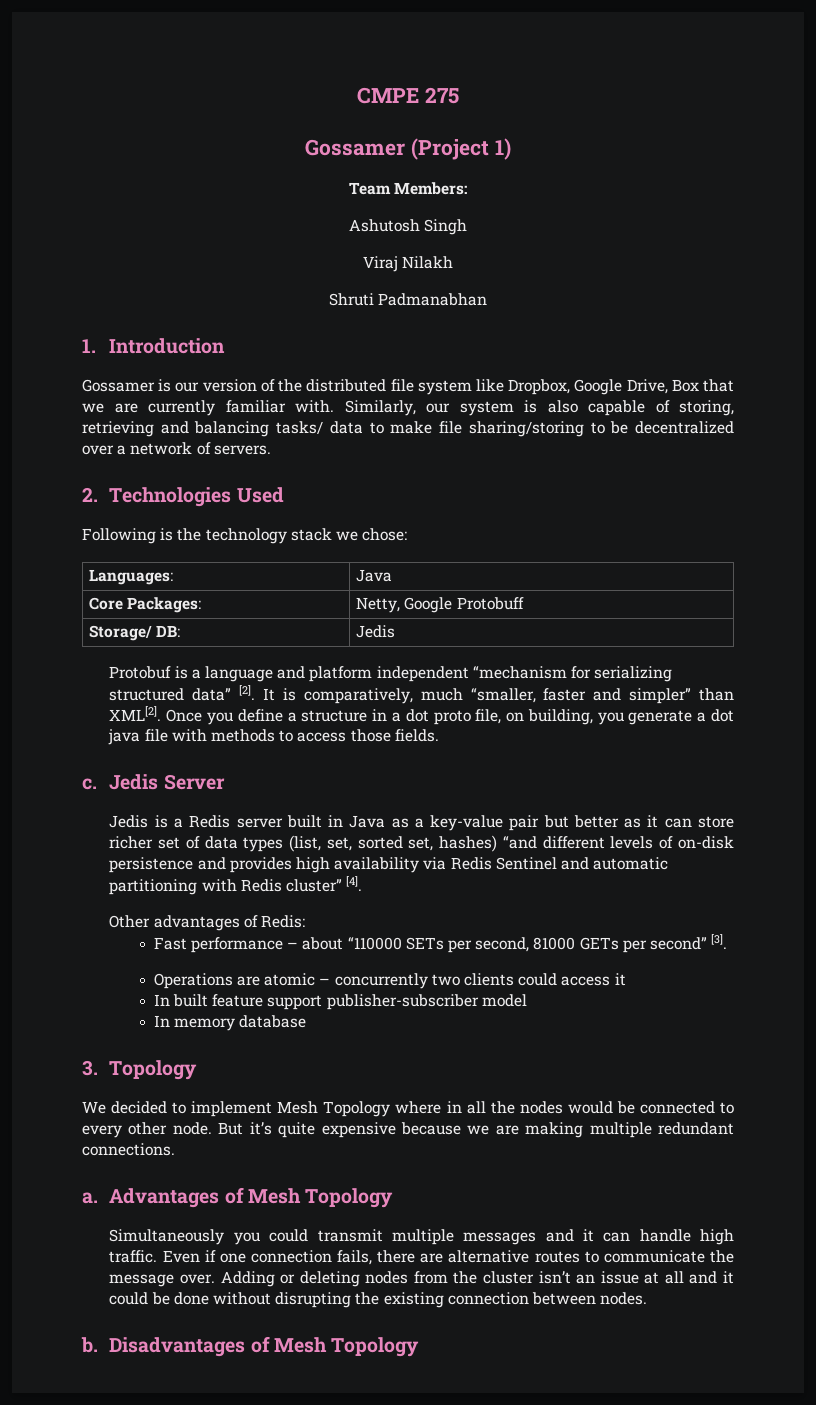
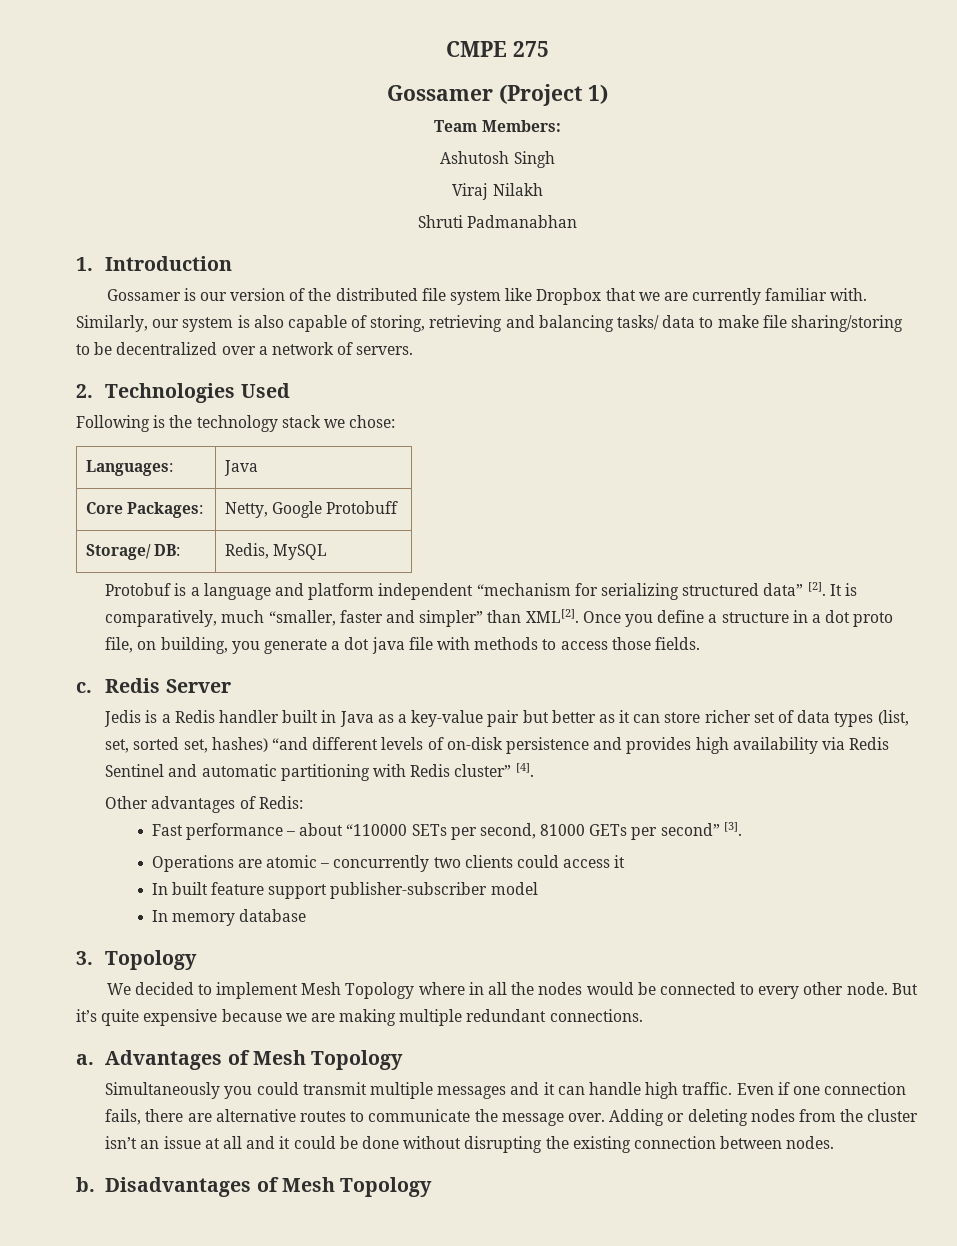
- Gossamer is our version of the distributed file system like Dropbox, Google Drive, Box that we are currently familiar with.
+ Gossamer is our version of the distributed file system like Dropbox that we are currently familiar with.
- Storage/ DB: | Jedis
+ Storage/ DB: | Redis, MySQL
- Jedis Server
+ Redis Server
- Jedis is a Redis server built in Java as a key-value pair but better as it can store richer set of data types (list, set, sorted set, hashes) “and different levels of on-disk persistence and provides high availability via Redis Sentinel and automatic partitioning with Redis cluster” [4].
+ Jedis is a Redis handler built in Java as a key-value pair but better as it can store richer set of data types (list, set, sorted set, hashes) “and different levels of on-disk persistence and provides high availability via Redis Sentinel and automatic partitioning with Redis cluster” [4].

